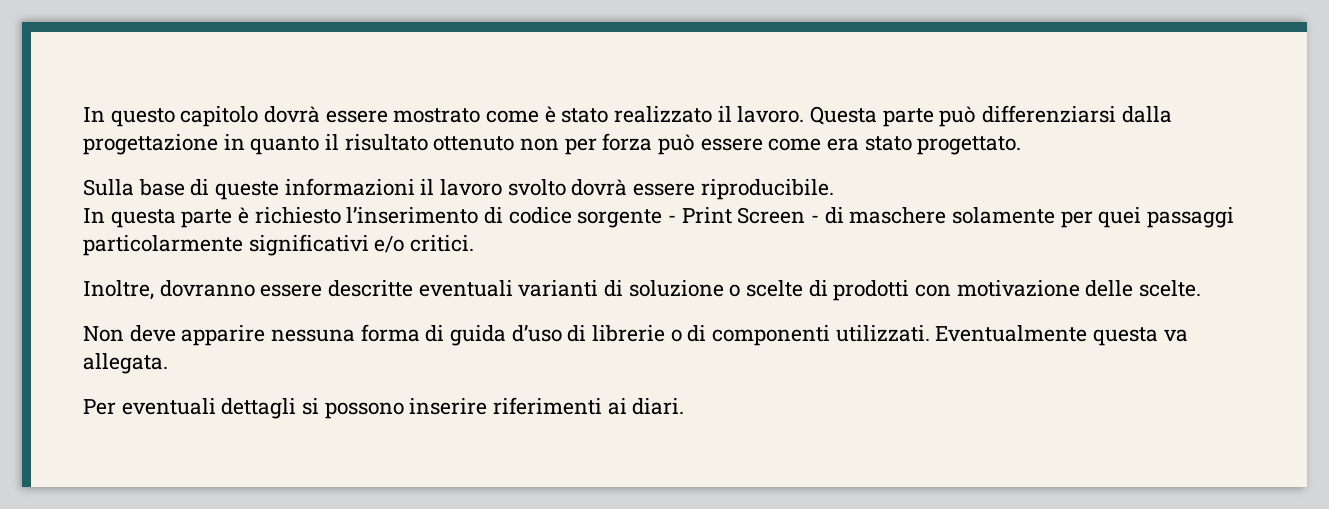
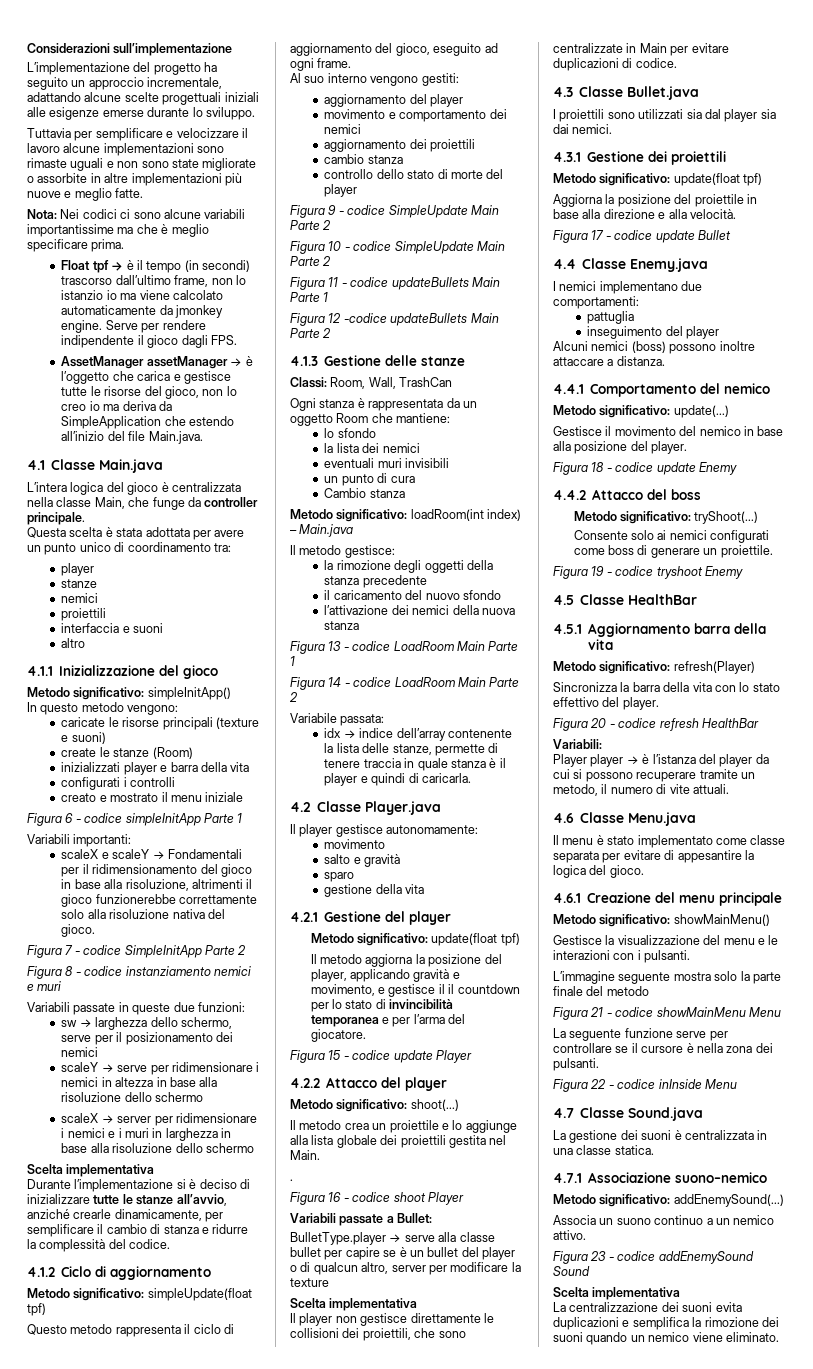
- In questo capitolo dovrà essere mostrato come è stato realizzato il lavoro. Questa parte può differenziarsi dalla progettazione in quanto il risultato ottenuto non per forza può essere come era stato progettato.
- Sulla base di queste informazioni il lavoro svolto dovrà essere riproducibile.
- In questa parte è richiesto l’inserimento di codice sorgente - Print Screen - di maschere solamente per quei passaggi particolarmente significativi e/o critici.
- Inoltre, dovranno essere descritte eventuali varianti di soluzione o scelte di prodotti con motivazione delle scelte.
- Non deve apparire nessuna forma di guida d’uso di librerie o di componenti utilizzati. Eventualmente questa va allegata.
- Per eventuali dettagli si possono inserire riferimenti ai diari.
+ Considerazioni sull’implementazione
+ L’implementazione del progetto ha seguito un approccio incrementale, adattando alcune scelte progettuali iniziali alle esigenze emerse durante lo sviluppo.
+ Tuttavia per semplificare e velocizzare il lavoro alcune implementazioni sono rimaste uguali e non sono state migliorate o assorbite in altre implementazioni più nuove e meglio fatte.
+ Nota: Nei codici ci sono alcune variabili importantissime ma che è meglio specificare prima.
+ Float tpf → è il tempo (in secondi) trascorso dall’ultimo frame, non lo istanzio io ma viene calcolato automaticamente da jmonkey engine. Serve per rendere indipendente il gioco dagli FPS.
+ AssetManager assetManager → è l’oggetto che carica e gestisce tutte le risorse del gioco, non lo creo io ma deriva da SimpleApplication che estendo all’inizio del file Main.java.
+ 4.1 Classe Main.java
+ L’intera logica del gioco è centralizzata nella classe Main, che funge da controller principale.
+ Questa scelta è stata adottata per avere un punto unico di coordinamento tra:
+ player
+ stanze
+ nemici
+ proiettili
+ interfaccia e suoni
+ altro
+ 4.1.1 Inizializzazione del gioco
+ Metodo significativo: simpleInitApp()
+ In questo metodo vengono:
+ caricate le risorse principali (texture e suoni)
+ create le stanze (Room)
+ inizializzati player e barra della vita
+ configurati i controlli
+ creato e mostrato il menu iniziale
+ Figura 6 - codice simpleInitApp Parte 1
+ Variabili importanti:
+ scaleX e scaleY → Fondamentali per il ridimensionamento del gioco in base alla risoluzione, altrimenti il gioco funzionerebbe correttamente solo alla risoluzione nativa del gioco.
+ Figura 7 - codice SimpleInitApp Parte 2
+ Figura 8 - codice instanziamento nemici e muri
+ Variabili passate in queste due funzioni:
+ sw → larghezza dello schermo, serve per il posizionamento dei nemici
+ scaleY → serve per ridimensionare i nemici in altezza in base alla risoluzione dello schermo
+ scaleX → server per ridimensionare i nemici e i muri in larghezza in base alla risoluzione dello schermo
+ Scelta implementativa
+ Durante l’implementazione si è deciso di inizializzare tutte le stanze all’avvio, anziché crearle dinamicamente, per semplificare il cambio di stanza e ridurre la complessità del codice.
+ 4.1.2 Ciclo di aggiornamento
+ Metodo significativo: simpleUpdate(float tpf)
+ Questo metodo rappresenta il ciclo di aggiornamento del gioco, eseguito ad ogni frame.
+ Al suo interno vengono gestiti:
+ aggiornamento del player
+ movimento e comportamento dei nemici
+ aggiornamento dei proiettili
+ cambio stanza
+ controllo dello stato di morte del player
+ Figura 9 - codice SimpleUpdate Main Parte 2
+ Figura 10 - codice SimpleUpdate Main Parte 2
+ Figura 11 - codice updateBullets Main Parte 1
+ Figura 12 -codice updateBullets Main Parte 2
+ 4.1.3 Gestione delle stanze
+ Classi: Room, Wall, TrashCan
+ Ogni stanza è rappresentata da un oggetto Room che mantiene:
+ lo sfondo
+ la lista dei nemici
+ eventuali muri invisibili
+ un punto di cura
+ Cambio stanza
+ Metodo significativo: loadRoom(int index) – Main.java
+ Il metodo gestisce:
+ la rimozione degli oggetti della stanza precedente
+ il caricamento del nuovo sfondo
+ l’attivazione dei nemici della nuova stanza
+ Figura 13 - codice LoadRoom Main Parte 1
+ Figura 14 - codice LoadRoom Main Parte 2
+ Variabile passata:
+ idx → indice dell’array contenente la lista delle stanze, permette di tenere traccia in quale stanza è il player e quindi di caricarla.
+ 4.2 Classe Player.java
+ Il player gestisce autonomamente:
+ movimento
+ salto e gravità
+ sparo
+ gestione della vita
+ 4.2.1 Gestione del player
+ Metodo significativo: update(float tpf)
+ Il metodo aggiorna la posizione del player, applicando gravità e movimento, e gestisce il il countdown per lo stato di invincibilità temporanea e per l’arma del giocatore.
+ Figura 15 - codice update Player
+ 4.2.2 Attacco del player
+ Metodo significativo: shoot(...)
+ Il metodo crea un proiettile e lo aggiunge alla lista globale dei proiettili gestita nel Main.
+ .
+ Figura 16 - codice shoot Player
+ Variabili passate a Bullet:
+ BulletType.player → serve alla classe bullet per capire se è un bullet del player o di qualcun altro, server per modificare la texture
+ Scelta implementativa
+ Il player non gestisce direttamente le collisioni dei proiettili, che sono centralizzate in Main per evitare duplicazioni di codice.
+ 4.3 Classe Bullet.java
+ I proiettili sono utilizzati sia dal player sia dai nemici.
+ 4.3.1 Gestione dei proiettili
+ Metodo significativo: update(float tpf)
+ Aggiorna la posizione del proiettile in base alla direzione e alla velocità.
+ Figura 17 - codice update Bullet
+ 4.4 Classe Enemy.java
+ I nemici implementano due comportamenti:
+ pattuglia
+ inseguimento del player
+ Alcuni nemici (boss) possono inoltre attaccare a distanza.
+ 4.4.1 Comportamento del nemico
+ Metodo significativo: update(...)
+ Gestisce il movimento del nemico in base alla posizione del player.
+ Figura 18 - codice update Enemy
+ 4.4.2 Attacco del boss
+ Metodo significativo: tryShoot(...)
+ Consente solo ai nemici configurati come boss di generare un proiettile.
+ Figura 19 - codice tryshoot Enemy
+ 4.5 Classe HealthBar
+ 4.5.1 Aggiornamento barra della vita
+ Metodo significativo: refresh(Player)
+ Sincronizza la barra della vita con lo stato effettivo del player.
+ Figura 20 - codice refresh HealthBar
+ Variabili:
+ Player player → è l’istanza del player da cui si possono recuperare tramite un metodo, il numero di vite attuali.
+ 4.6 Classe Menu.java
+ Il menu è stato implementato come classe separata per evitare di appesantire la logica del gioco.
+ 4.6.1 Creazione del menu principale
+ Metodo significativo: showMainMenu()
+ Gestisce la visualizzazione del menu e le interazioni con i pulsanti.
+ L’immagine seguente mostra solo la parte finale del metodo
+ Figura 21 - codice showMainMenu Menu
+ La seguente funzione serve per controllare se il cursore è nella zona dei pulsanti.
+ Figura 22 - codice inInside Menu
+ 4.7 Classe Sound.java
+ La gestione dei suoni è centralizzata in una classe statica.
+ 4.7.1 Associazione suono–nemico
+ Metodo significativo: addEnemySound(...)
+ Associa un suono continuo a un nemico attivo.
+ Figura 23 - codice addEnemySound Sound
+ Scelta implementativa
+ La centralizzazione dei suoni evita duplicazioni e semplifica la rimozione dei suoni quando un nemico viene eliminato.

